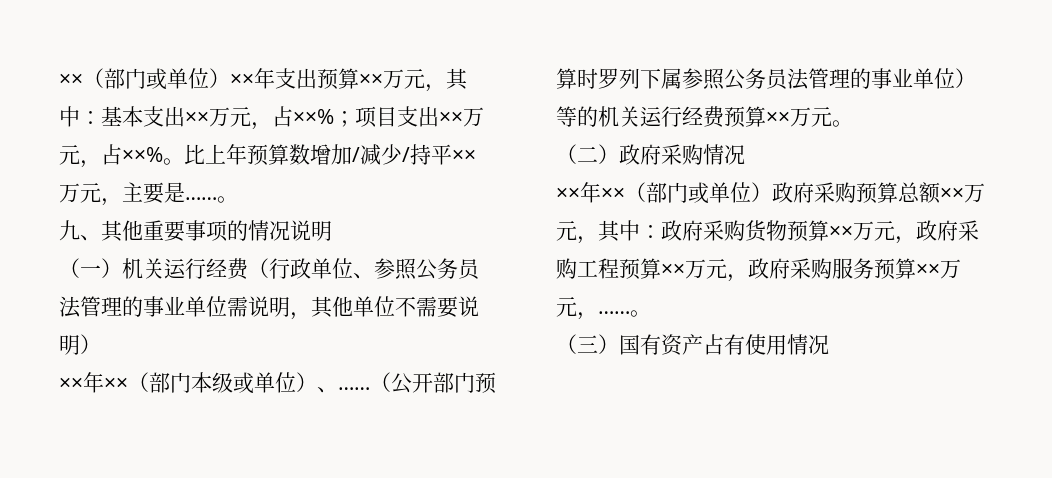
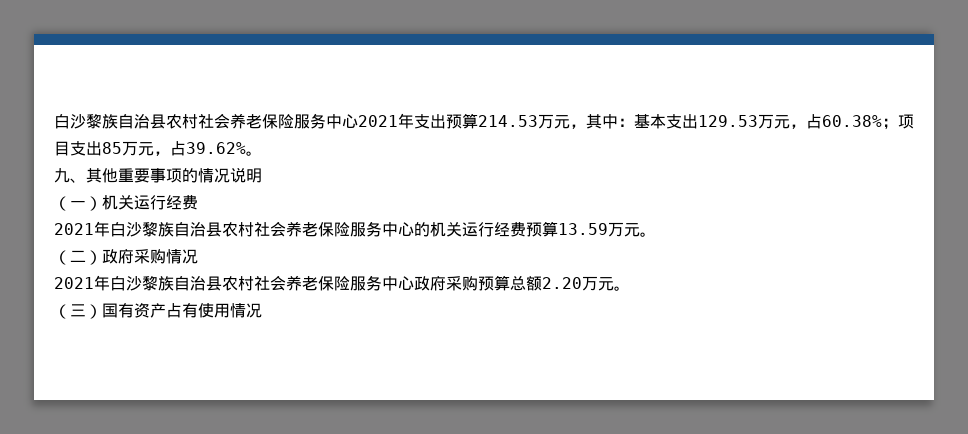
- ××（部门或单位）××年支出预算××万元，其中：基本支出××万元，占××%；项目支出××万元，占××%。比上年预算数增加/减少/持平××万元，主要是……。
+ 白沙黎族自治县农村社会养老保险服务中心2021年支出预算214.53万元，其中：基本支出129.53万元，占60.38%；项目支出85万元，占39.62%。
- （一）机关运行经费（行政单位、参照公务员法管理的事业单位需说明，其他单位不需要说明）
- ××年××（部门本级或单位）、……（公开部门预算时罗列下属参照公务员法管理的事业单位）等的机关运行经费预算××万元。
+ （一）机关运行经费
+ 2021年白沙黎族自治县农村社会养老保险服务中心的机关运行经费预算13.59万元。
- ××年××（部门或单位）政府采购预算总额××万元，其中：政府采购货物预算××万元，政府采购工程预算××万元，政府采购服务预算××万元，……。
+ 2021年白沙黎族自治县农村社会养老保险服务中心政府采购预算总额2.20万元。

